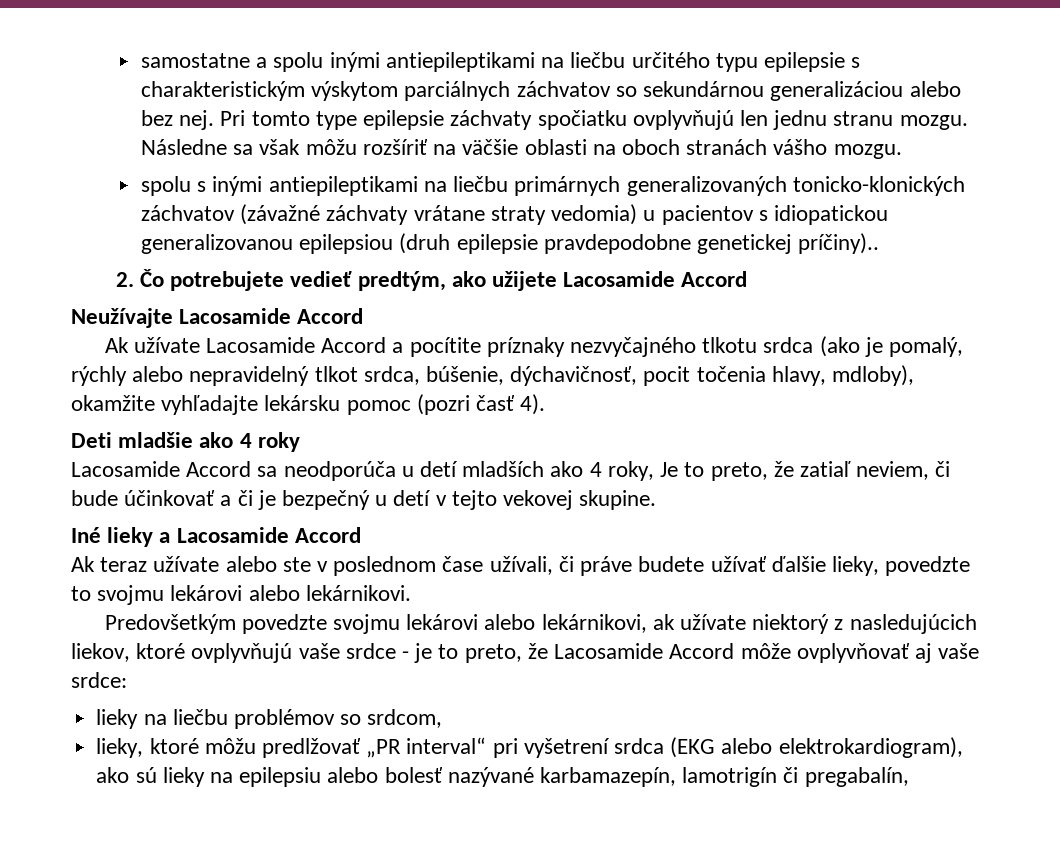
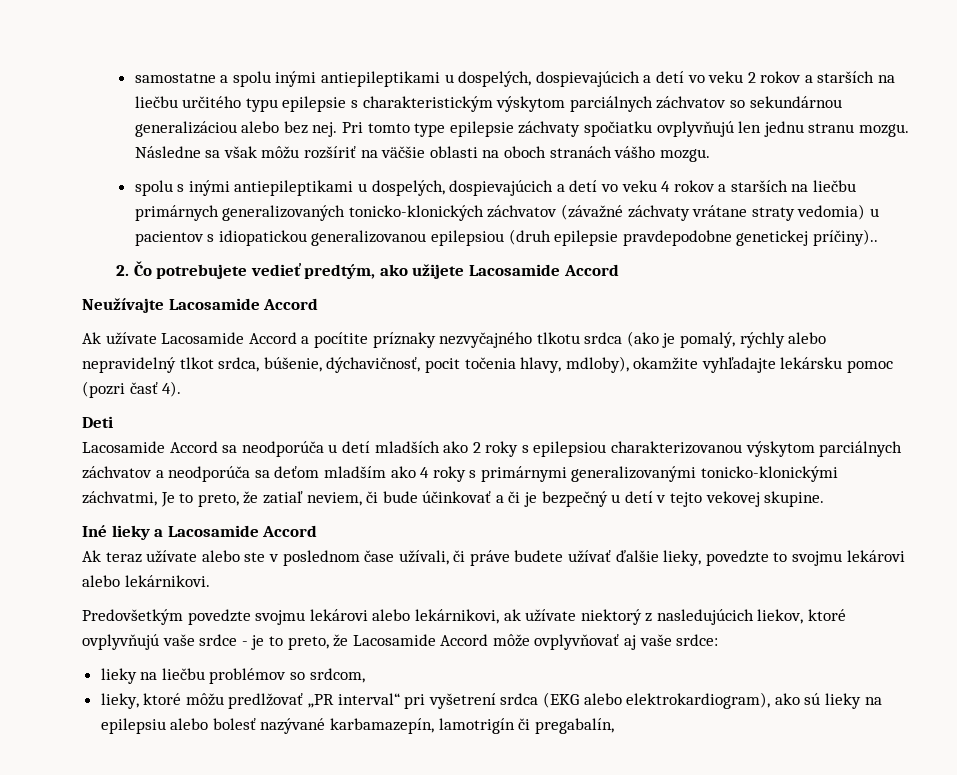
- samostatne a spolu inými antiepileptikami na liečbu určitého typu epilepsie s charakteristickým výskytom parciálnych záchvatov so sekundárnou generalizáciou alebo bez nej.
+ samostatne a spolu inými antiepileptikami u dospelých, dospievajúcich a detí vo veku 2 rokov a starších na liečbu určitého typu epilepsie s charakteristickým výskytom parciálnych záchvatov so sekundárnou generalizáciou alebo bez nej.
- spolu s inými antiepileptikami na liečbu primárnych generalizovaných tonicko-klonických záchvatov (závažné záchvaty vrátane straty vedomia) u pacientov s idiopatickou generalizovanou epilepsiou (druh epilepsie pravdepodobne genetickej príčiny)..
+ spolu s inými antiepileptikami u dospelých, dospievajúcich a detí vo veku 4 rokov a starších na liečbu primárnych generalizovaných tonicko-klonických záchvatov (závažné záchvaty vrátane straty vedomia) u pacientov s idiopatickou generalizovanou epilepsiou (druh epilepsie pravdepodobne genetickej príčiny)..
- Deti mladšie ako 4 roky
+ Deti
- Lacosamide Accord sa neodporúča u detí mladších ako 4 roky, Je to preto, že zatiaľ neviem, či bude účinkovať a či je bezpečný u detí v tejto vekovej skupine.
+ Lacosamide Accord sa neodporúča u detí mladších ako 2 roky s epilepsiou charakterizovanou výskytom parciálnych záchvatov a neodporúča sa deťom mladším ako 4 roky s primárnymi generalizovanými tonicko-klonickými záchvatmi, Je to preto, že zatiaľ neviem, či bude účinkovať a či je bezpečný u detí v tejto vekovej skupine.

